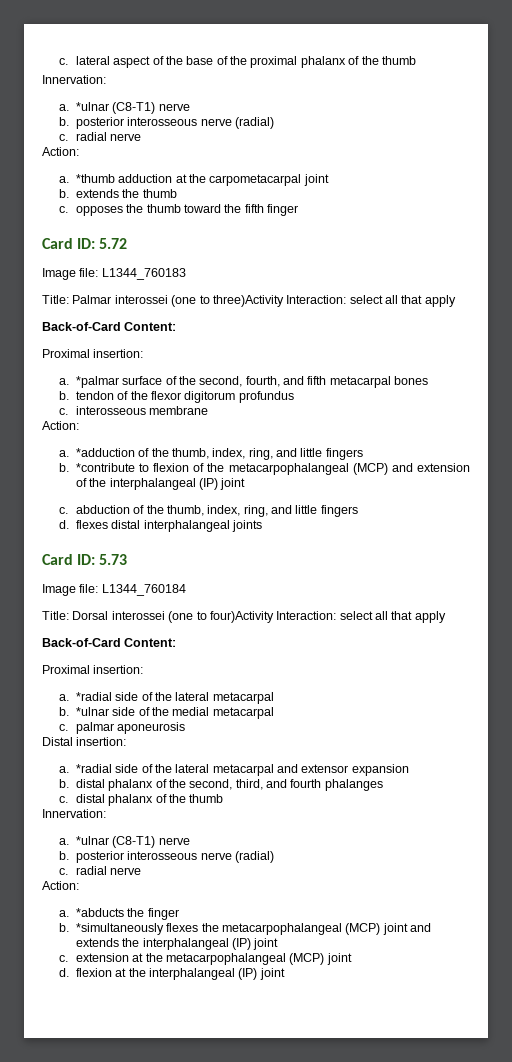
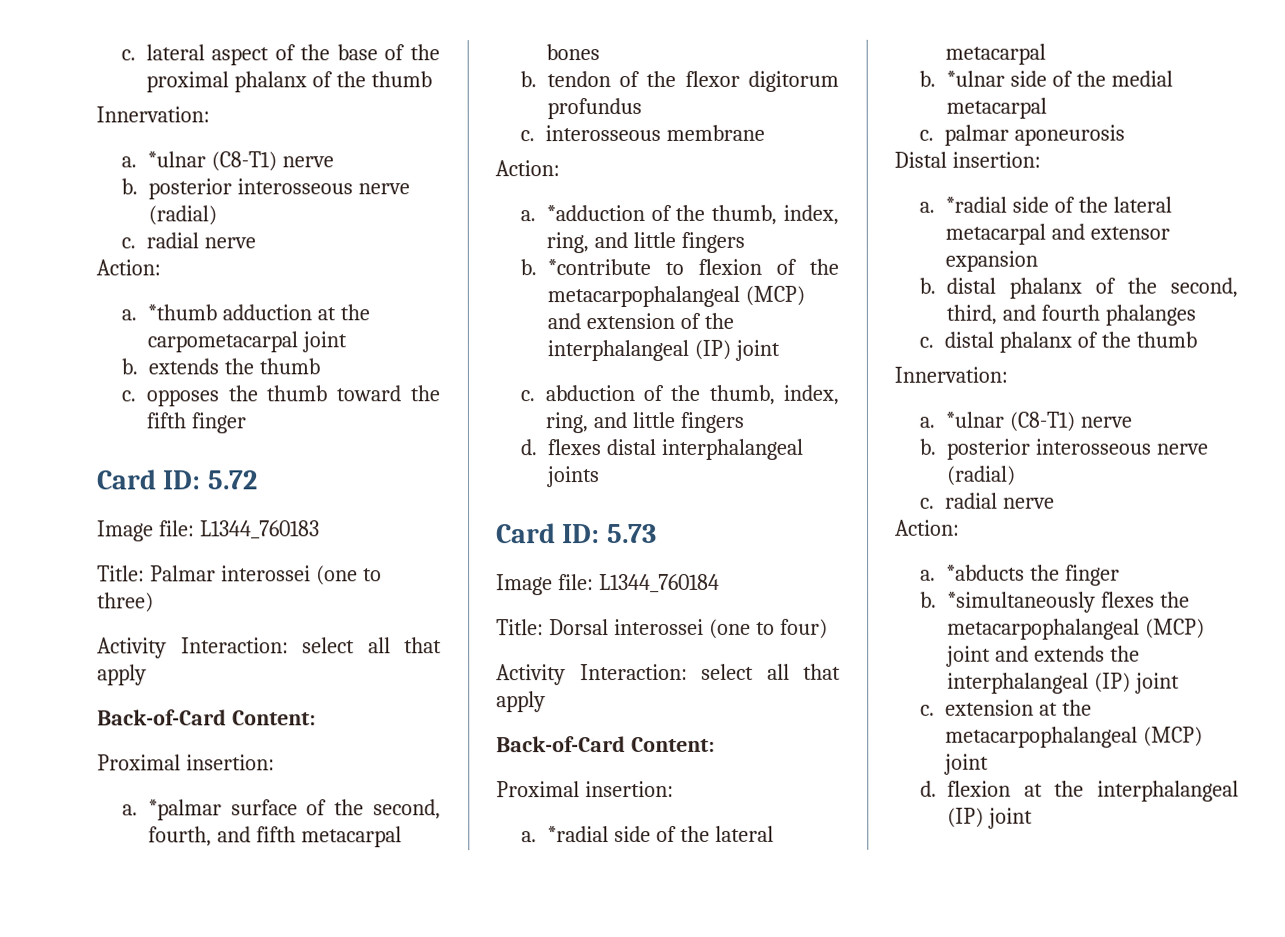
- Title: Palmar interossei (one to three)Activity Interaction: select all that apply
+ Title: Palmar interossei (one to three)
+ Activity Interaction: select all that apply
- Title: Dorsal interossei (one to four)Activity Interaction: select all that apply
+ Title: Dorsal interossei (one to four)
+ Activity Interaction: select all that apply

